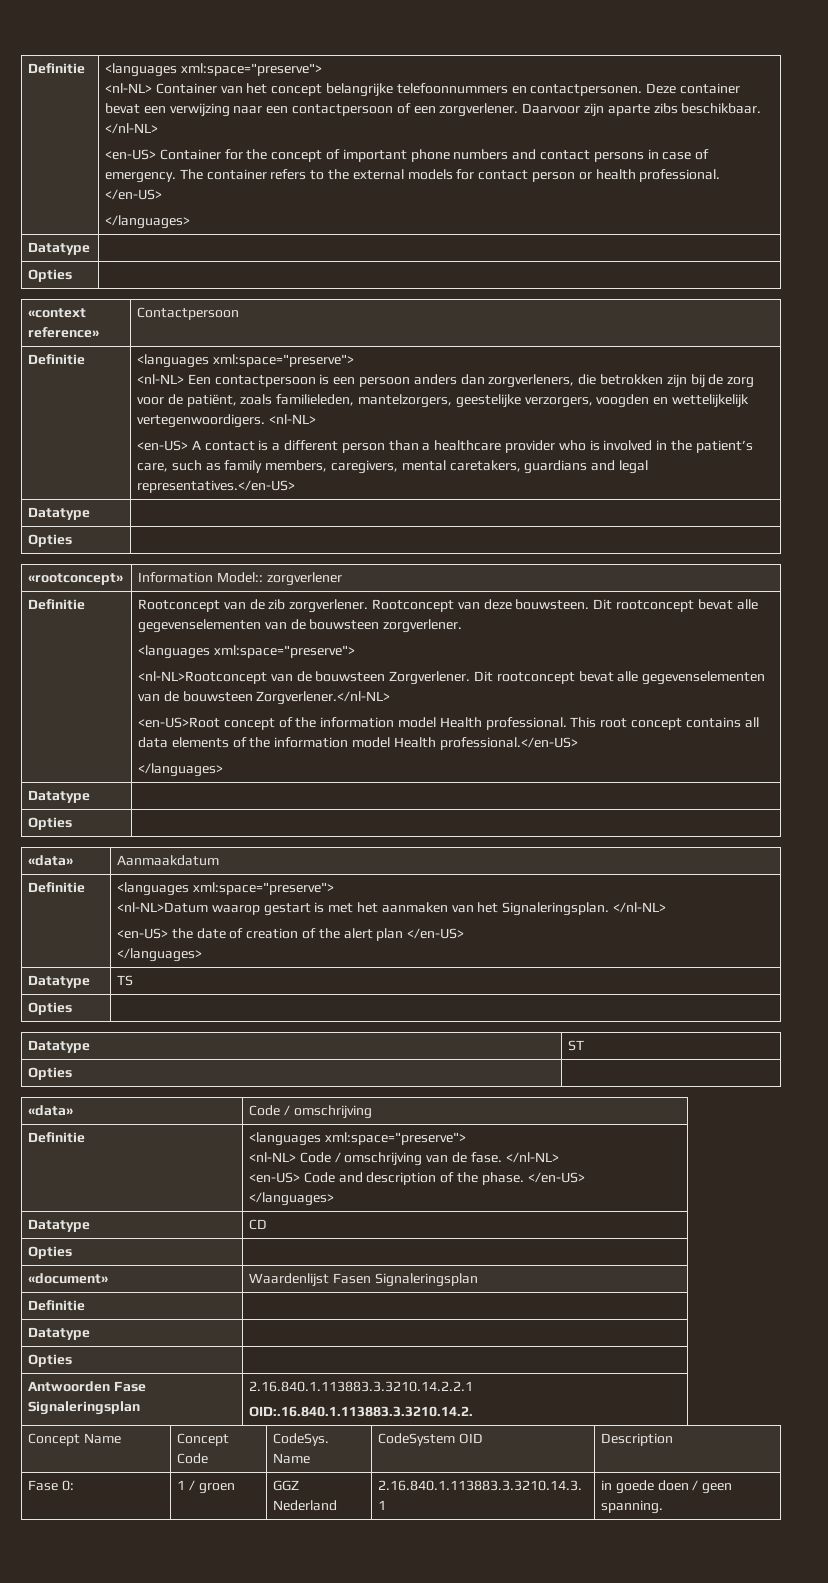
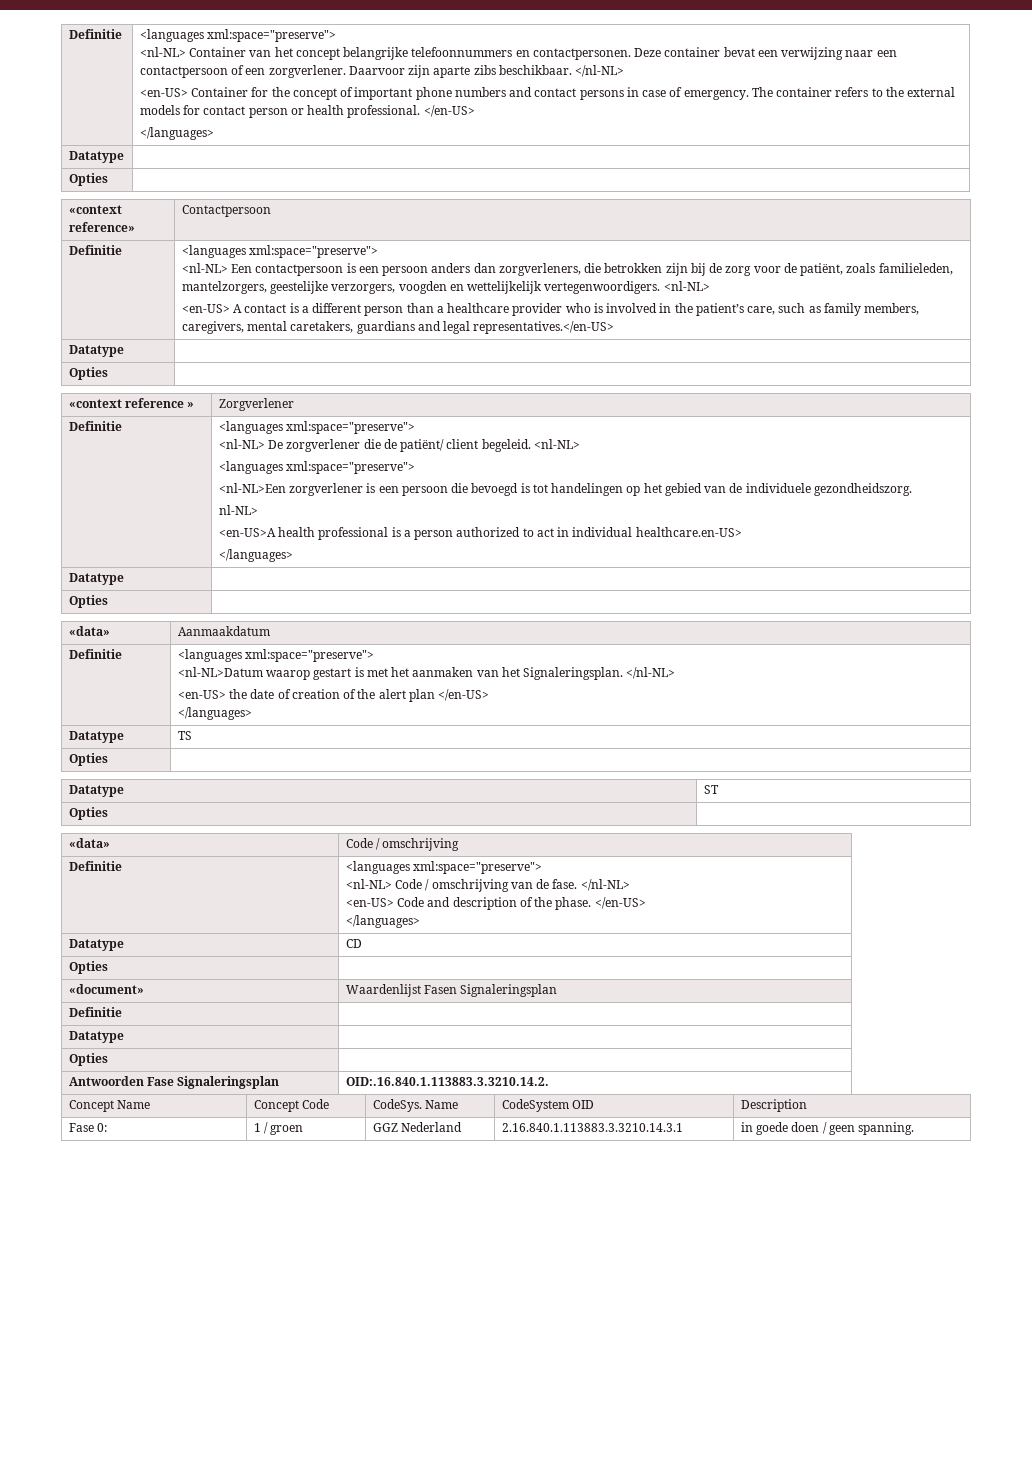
- «rootconcept» | Information Model:: zorgverlener
- Definitie | Rootconcept van de zib zorgverlener. Rootconcept van deze bouwsteen. Dit rootconcept bevat alle gegevenselementen van de bouwsteen zorgverlener.
+ «context reference » | Zorgverlener
+ Definitie | <languages xml:space="preserve">
+ <nl-NL> De zorgverlener die de patiënt/ client begeleid. <nl-NL>
  <languages xml:space="preserve">
- <nl-NL>Rootconcept van de bouwsteen Zorgverlener. Dit rootconcept bevat alle gegevenselementen van de bouwsteen Zorgverlener.</nl-NL>
- <en-US>Root concept of the information model Health professional. This root concept contains all data elements of the information model Health professional.</en-US>
+ <nl-NL>Een zorgverlener is een persoon die bevoegd is tot handelingen op het gebied van de individuele gezondheidszorg.
+ nl-NL>
+ <en-US>A health professional is a person authorized to act in individual healthcare.en-US>
- Antwoorden Fase Signaleringsplan | 2.16.840.1.113883.3.3210.14.2.2.1
- OID:.16.840.1.113883.3.3210.14.2.
+ Antwoorden Fase Signaleringsplan | OID:.16.840.1.113883.3.3210.14.2.

